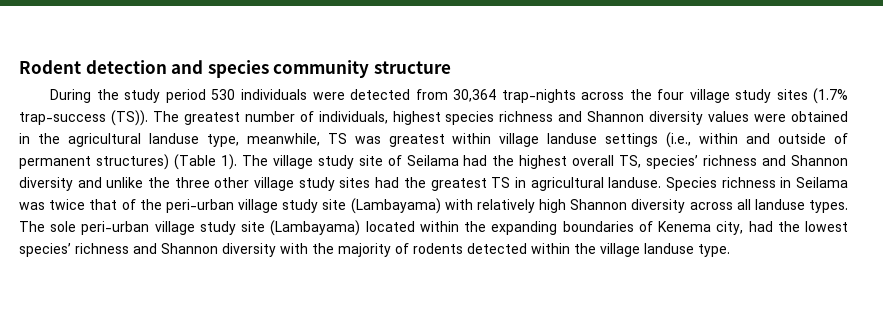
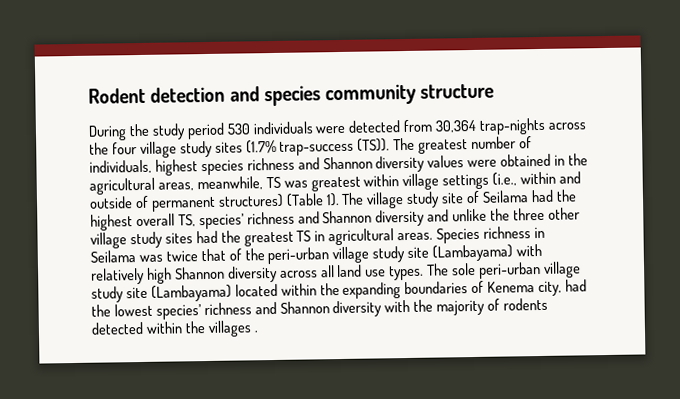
- The greatest number of individuals, highest species richness and Shannon diversity values were obtained in the agricultural landuse type, meanwhile, TS was greatest within village landuse settings (i.e., within and outside of permanent structures) (Table 1).
+ The greatest number of individuals, highest species richness and Shannon diversity values were obtained in the agricultural areas, meanwhile, TS was greatest within village settings (i.e., within and outside of permanent structures) (Table 1).
- The village study site of Seilama had the highest overall TS, species’ richness and Shannon diversity and unlike the three other village study sites had the greatest TS in agricultural landuse.
+ The village study site of Seilama had the highest overall TS, species’ richness and Shannon diversity and unlike the three other village study sites had the greatest TS in agricultural areas.
- Species richness in Seilama was twice that of the peri-urban village study site (Lambayama) with relatively high Shannon diversity across all landuse types.
+ Species richness in Seilama was twice that of the peri-urban village study site (Lambayama) with relatively high Shannon diversity across all land use types.
- The sole peri-urban village study site (Lambayama) located within the expanding boundaries of Kenema city, had the lowest species’ richness and Shannon diversity with the majority of rodents detected within the village landuse type.
+ The sole peri-urban village study site (Lambayama) located within the expanding boundaries of Kenema city, had the lowest species’ richness and Shannon diversity with the majority of rodents detected within the villages .

